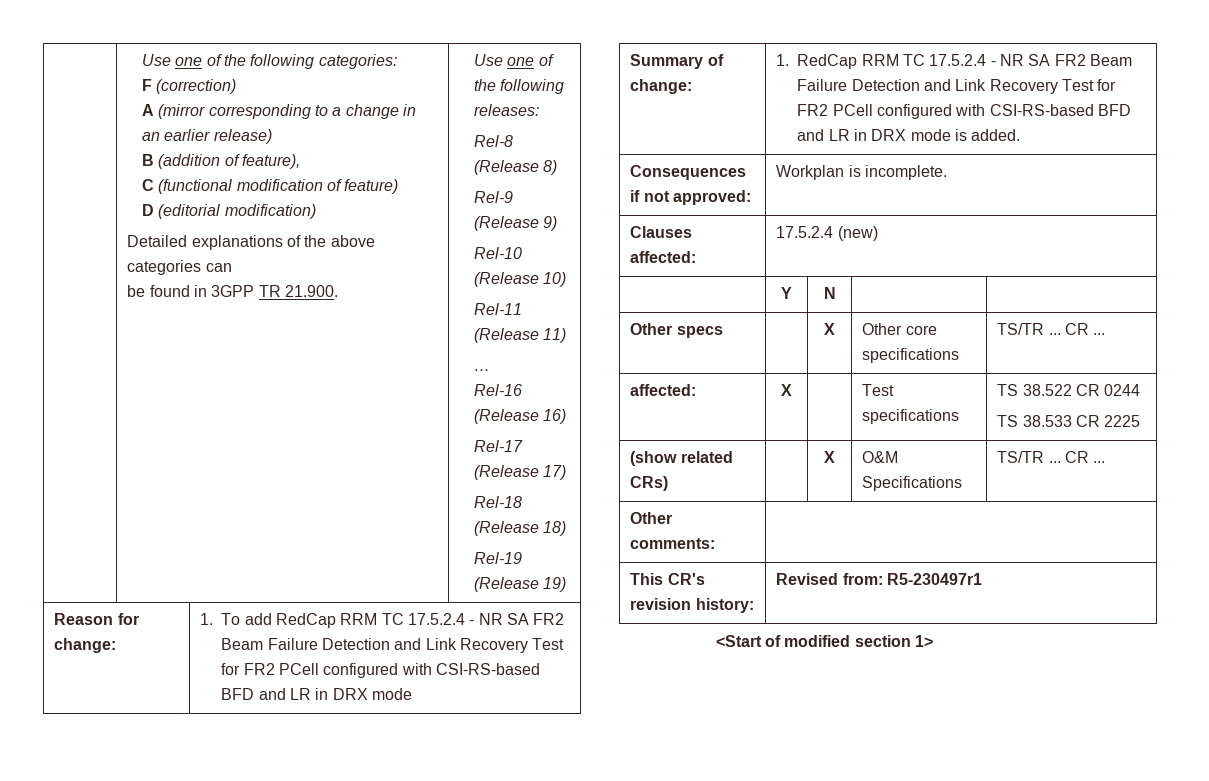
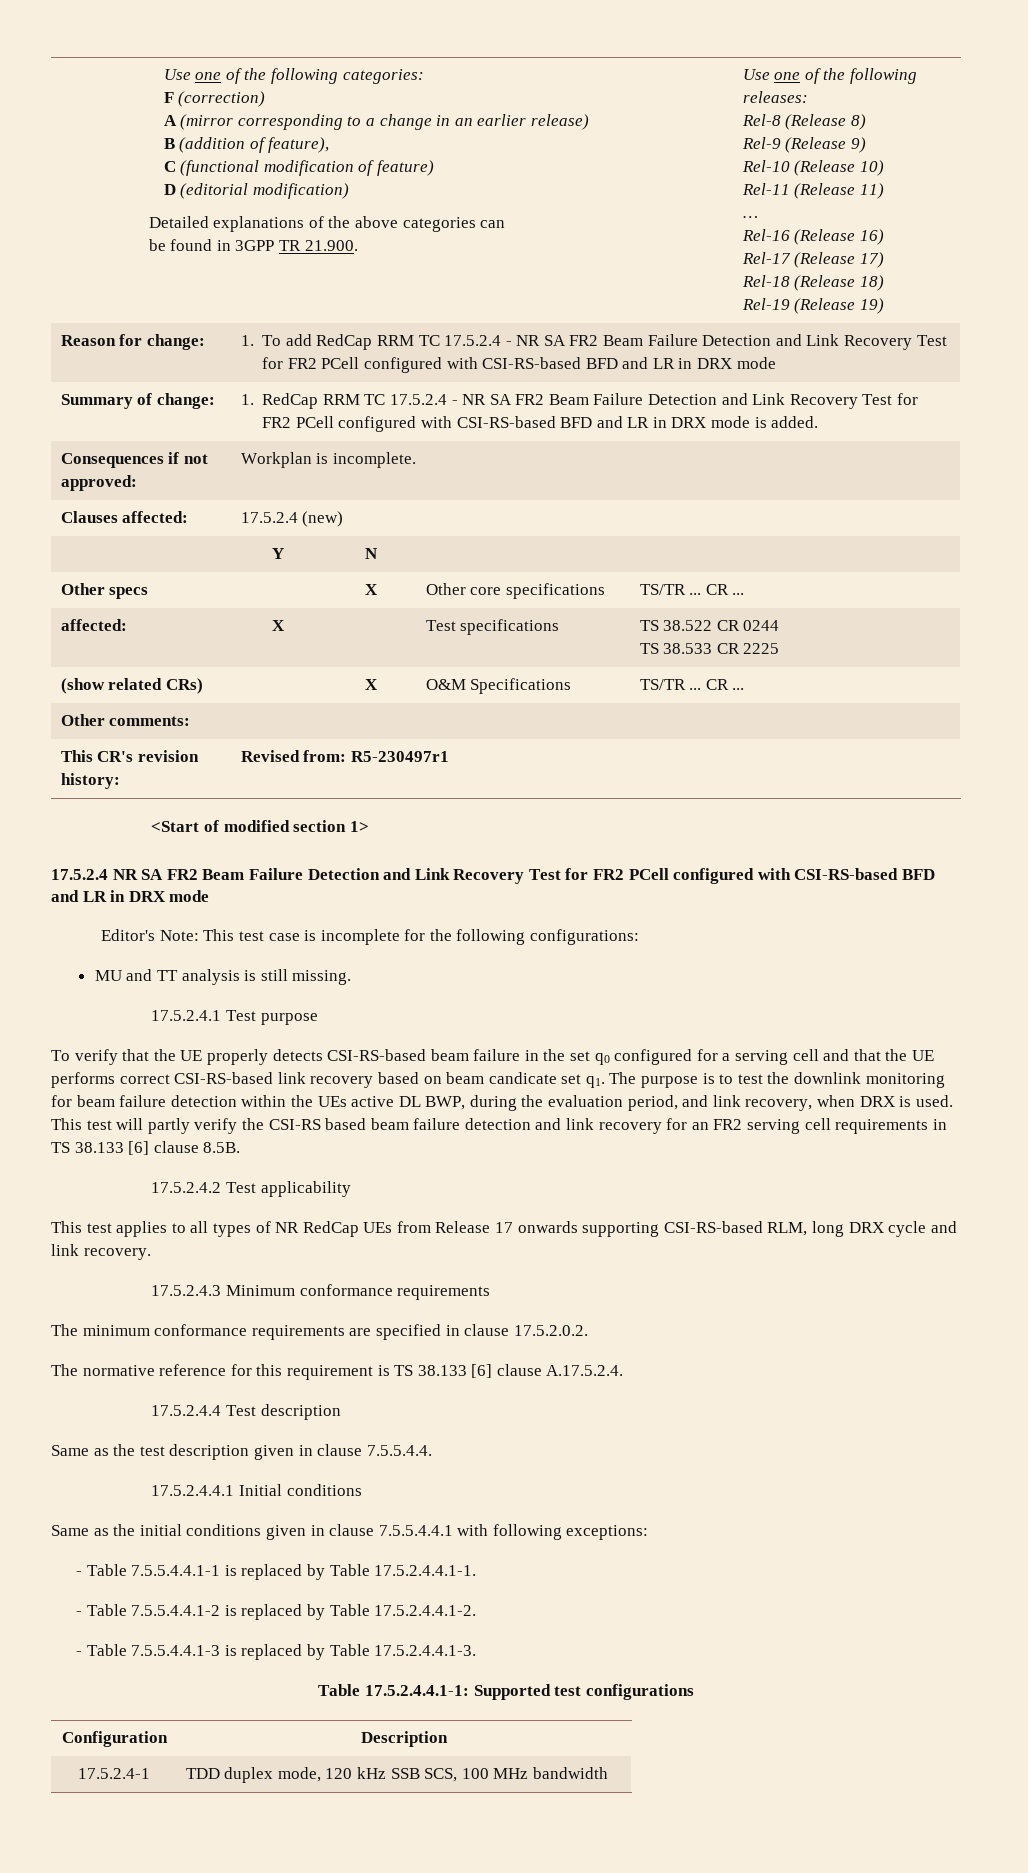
+ 17.5.2.4 NR SA FR2 Beam Failure Detection and Link Recovery Test for FR2 PCell configured with CSI-RS-based BFD and LR in DRX mode
+ Editor's Note: This test case is incomplete for the following configurations:
+ MU and TT analysis is still missing.
+ 17.5.2.4.1 Test purpose
+ To verify that the UE properly detects CSI-RS-based beam failure in the set q0 configured for a serving cell and that the UE performs correct CSI-RS-based link recovery based on beam candicate set q1. The purpose is to test the downlink monitoring for beam failure detection within the UEs active DL BWP, during the evaluation period, and link recovery, when DRX is used. This test will partly verify the CSI-RS based beam failure detection and link recovery for an FR2 serving cell requirements in TS 38.133 [6] clause 8.5B.
+ 17.5.2.4.2 Test applicability
+ This test applies to all types of NR RedCap UEs from Release 17 onwards supporting CSI-RS-based RLM, long DRX cycle and link recovery.
+ 17.5.2.4.3 Minimum conformance requirements
+ The minimum conformance requirements are specified in clause 17.5.2.0.2.
+ The normative reference for this requirement is TS 38.133 [6] clause A.17.5.2.4.
+ 17.5.2.4.4 Test description
+ Same as the test description given in clause 7.5.5.4.4.
+ 17.5.2.4.4.1 Initial conditions
+ Same as the initial conditions given in clause 7.5.5.4.4.1 with following exceptions:
+ - Table 7.5.5.4.4.1-1 is replaced by Table 17.5.2.4.4.1-1.
+ - Table 7.5.5.4.4.1-2 is replaced by Table 17.5.2.4.4.1-2.
+ - Table 7.5.5.4.4.1-3 is replaced by Table 17.5.2.4.4.1-3.
+ Table 17.5.2.4.4.1-1: Supported test configurations
+ Configuration | Description
+ 17.5.2.4-1 | TDD duplex mode, 120 kHz SSB SCS, 100 MHz bandwidth

